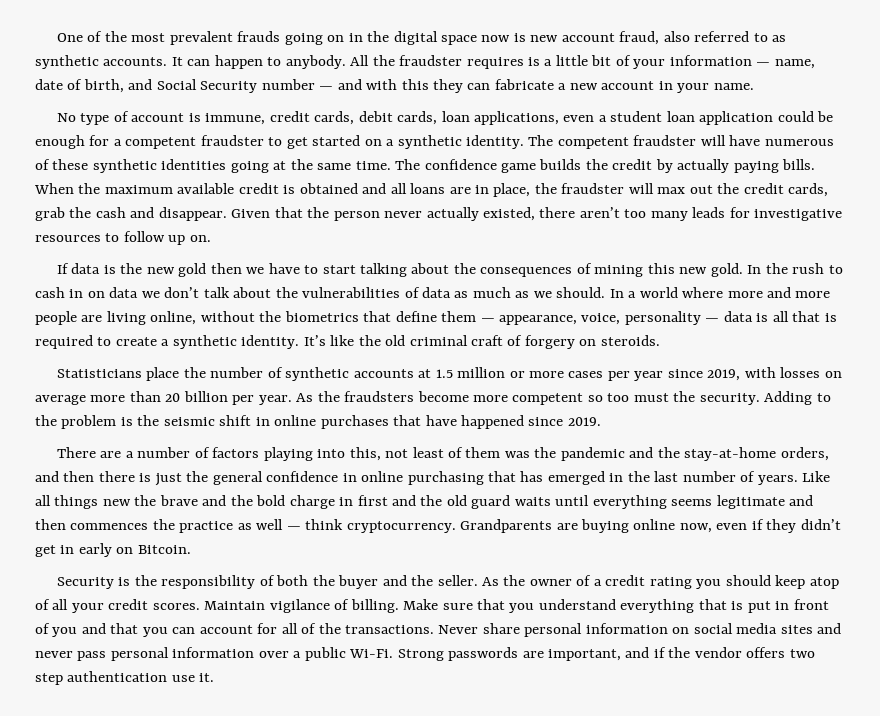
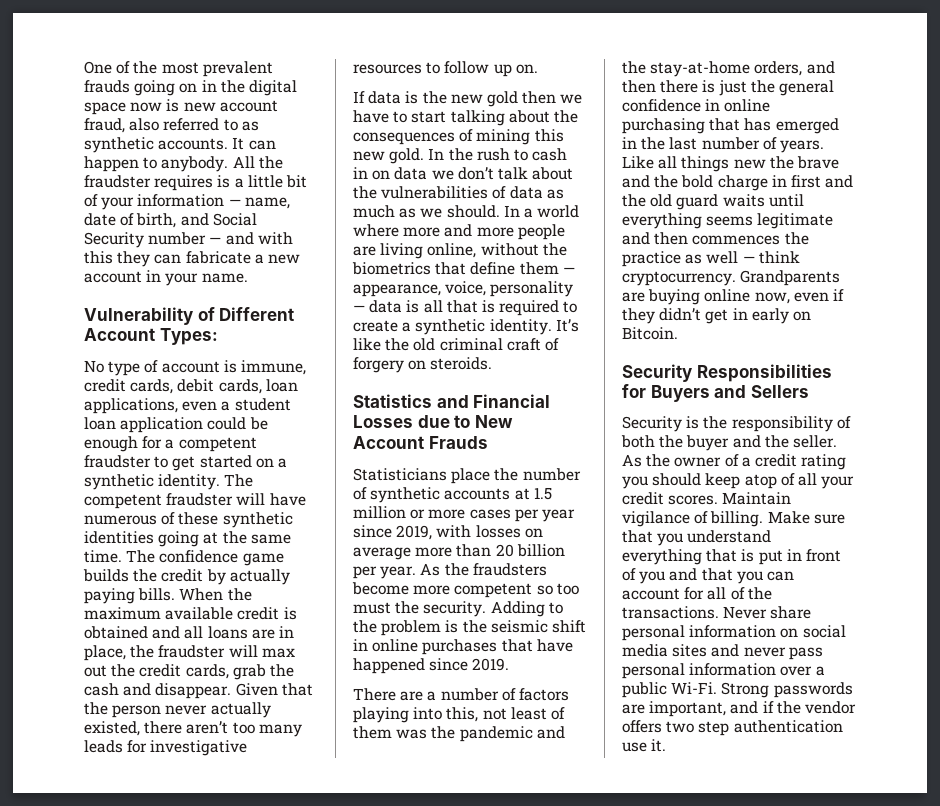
+ Vulnerability of Different Account Types:
+ Statistics and Financial Losses due to New Account Frauds
+ Security Responsibilities for Buyers and Sellers

